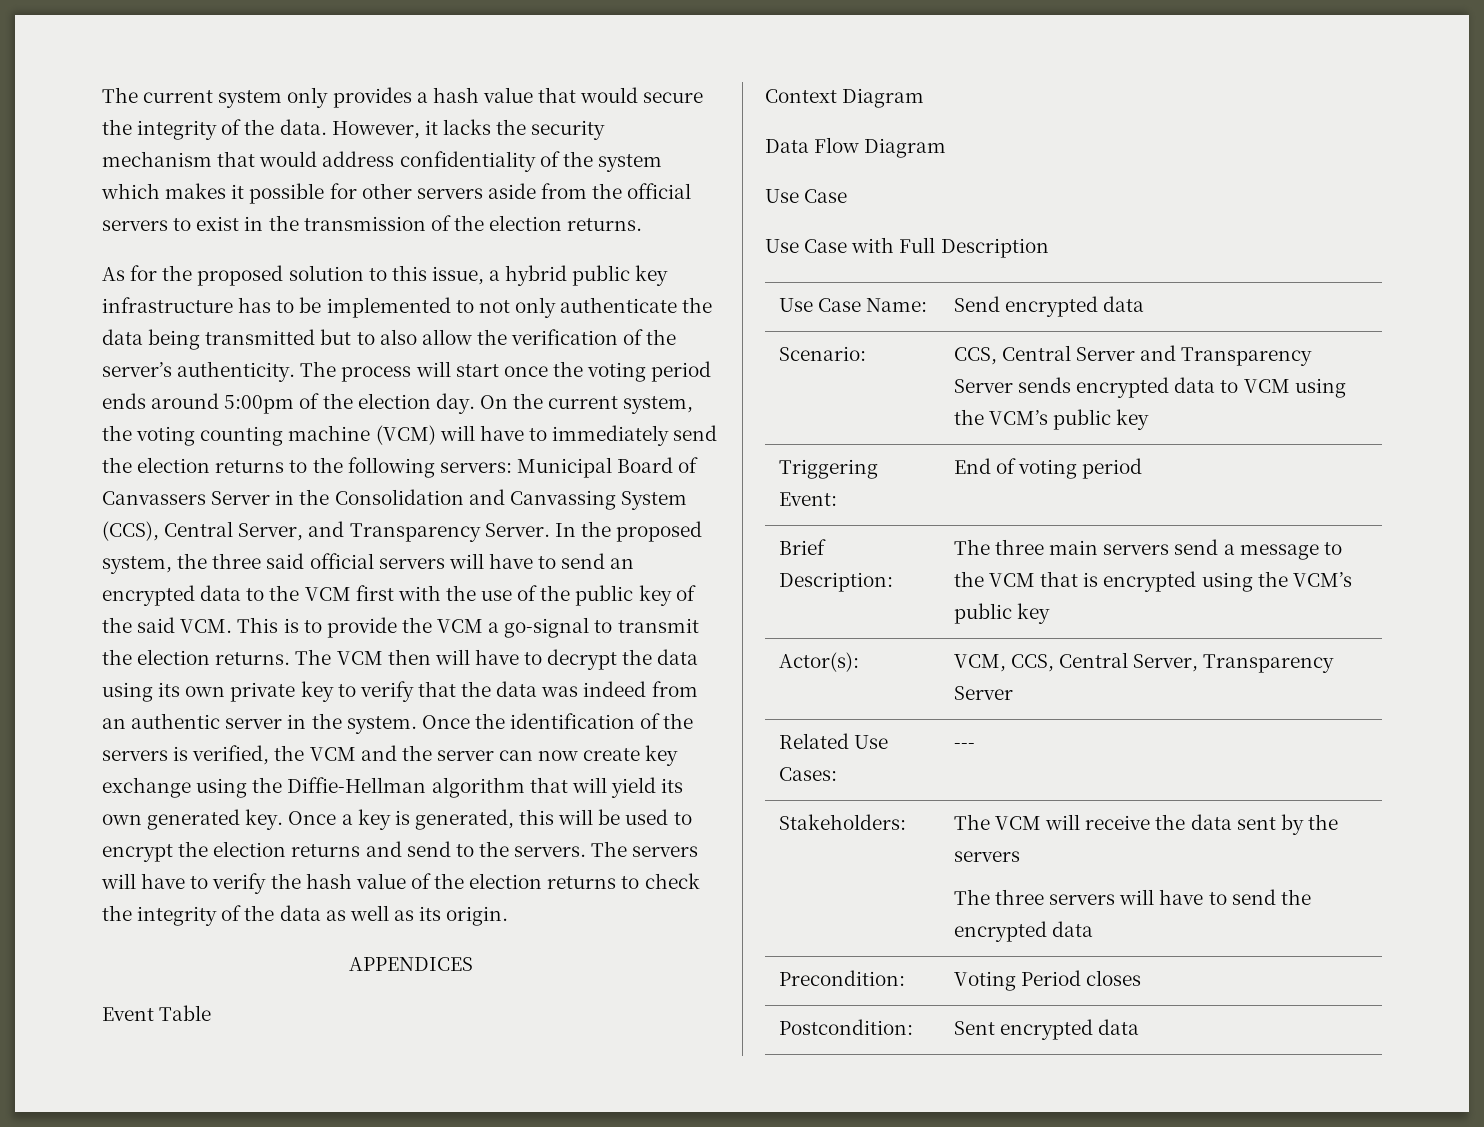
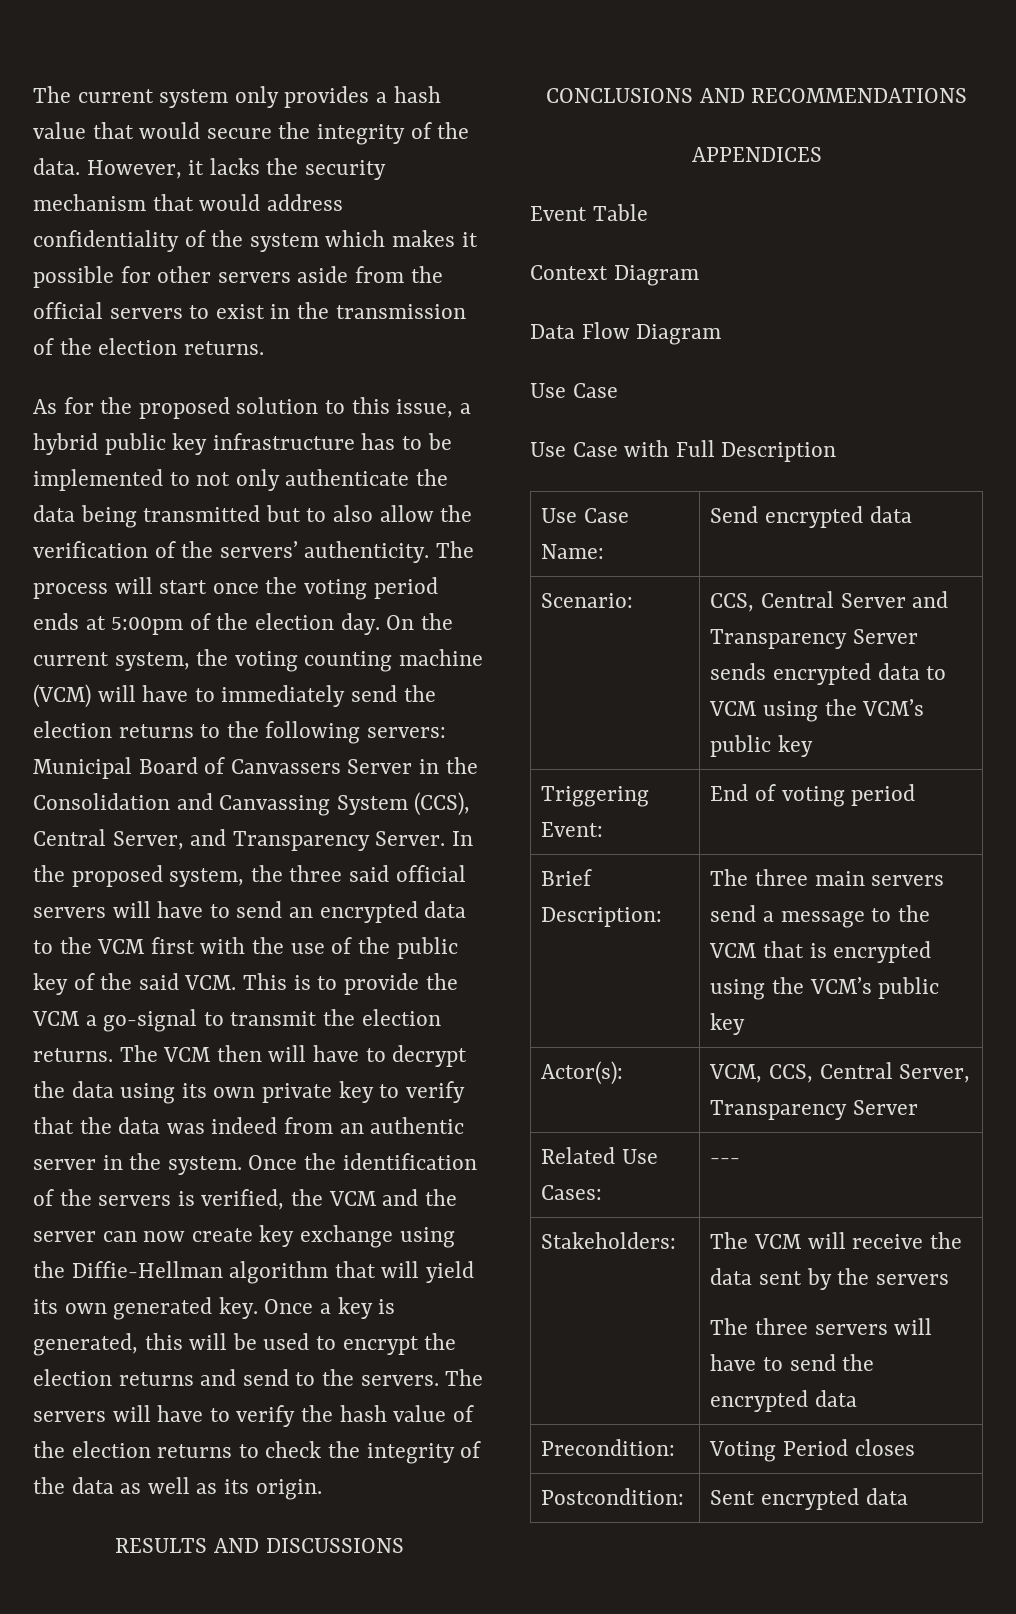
- As for the proposed solution to this issue, a hybrid public key infrastructure has to be implemented to not only authenticate the data being transmitted but to also allow the verification of the server’s authenticity.
+ As for the proposed solution to this issue, a hybrid public key infrastructure has to be implemented to not only authenticate the data being transmitted but to also allow the verification of the servers’ authenticity.
- The process will start once the voting period ends around 5:00pm of the election day.
+ The process will start once the voting period ends at 5:00pm of the election day.
+ RESULTS AND DISCUSSIONS
+ CONCLUSIONS AND RECOMMENDATIONS

